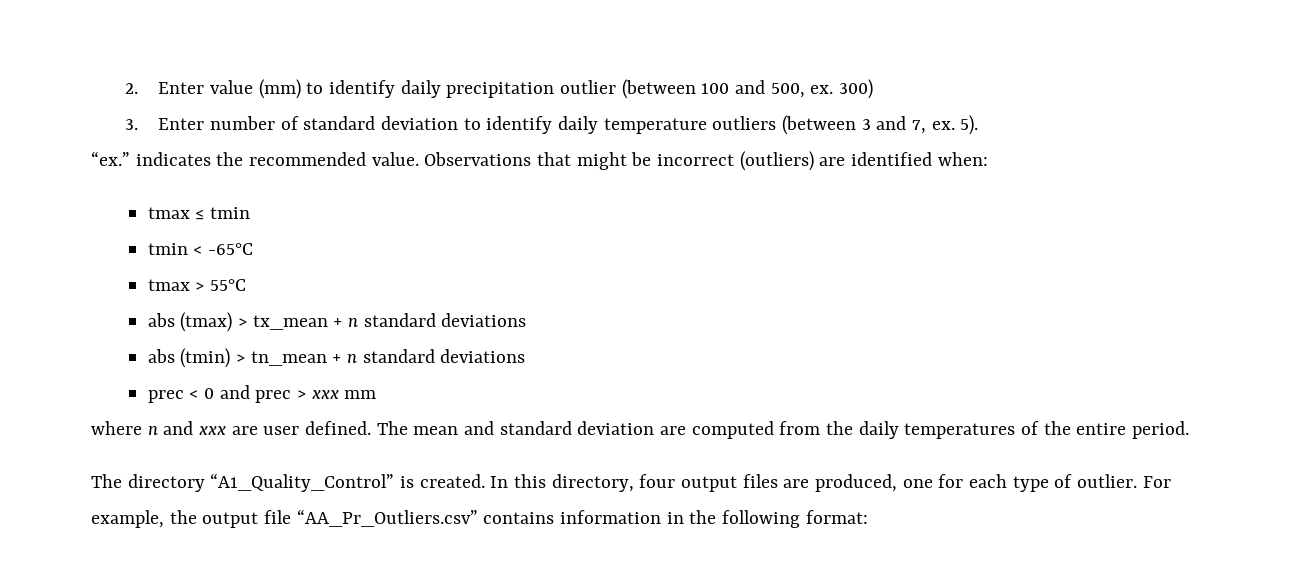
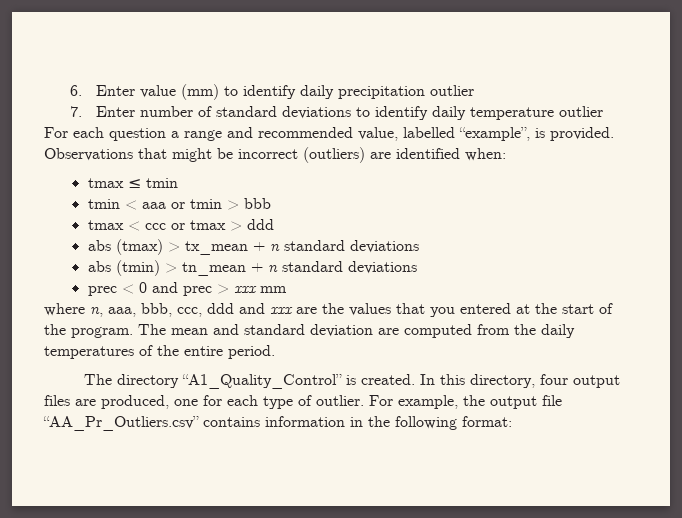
- 2. Enter value (mm) to identify daily precipitation outlier (between 100 and 500, ex. 300)
- 3. Enter number of standard deviation to identify daily temperature outliers (between 3 and 7, ex. 5).
- “ex.” indicates the recommended value.
+ 6. Enter value (mm) to identify daily precipitation outlier
+ 7. Enter number of standard deviations to identify daily temperature outlier
+ For each question a range and recommended value, labelled “example”, is provided.
- tmin < -65°C
- tmax > 55°C
+ tmin < aaa or tmin > bbb
+ tmax < ccc or tmax > ddd
- where n and xxx are user defined.
+ where n, aaa, bbb, ccc, ddd and xxx are the values that you entered at the start of the program.

